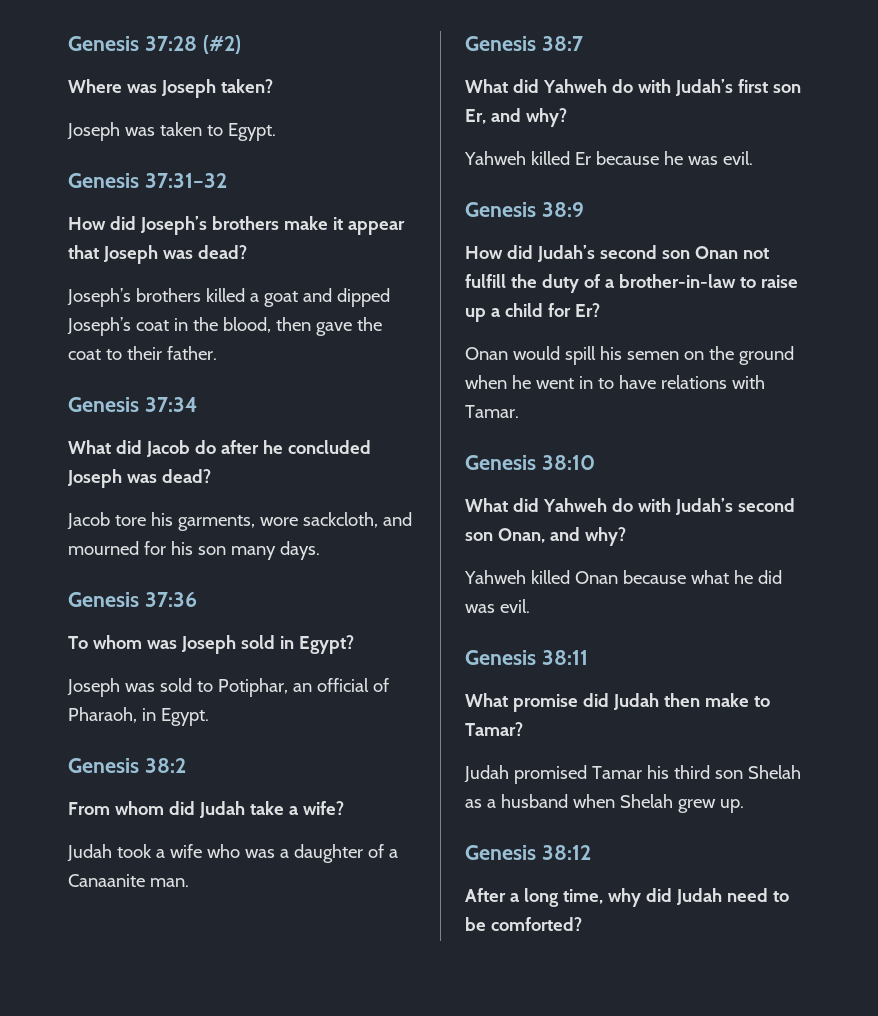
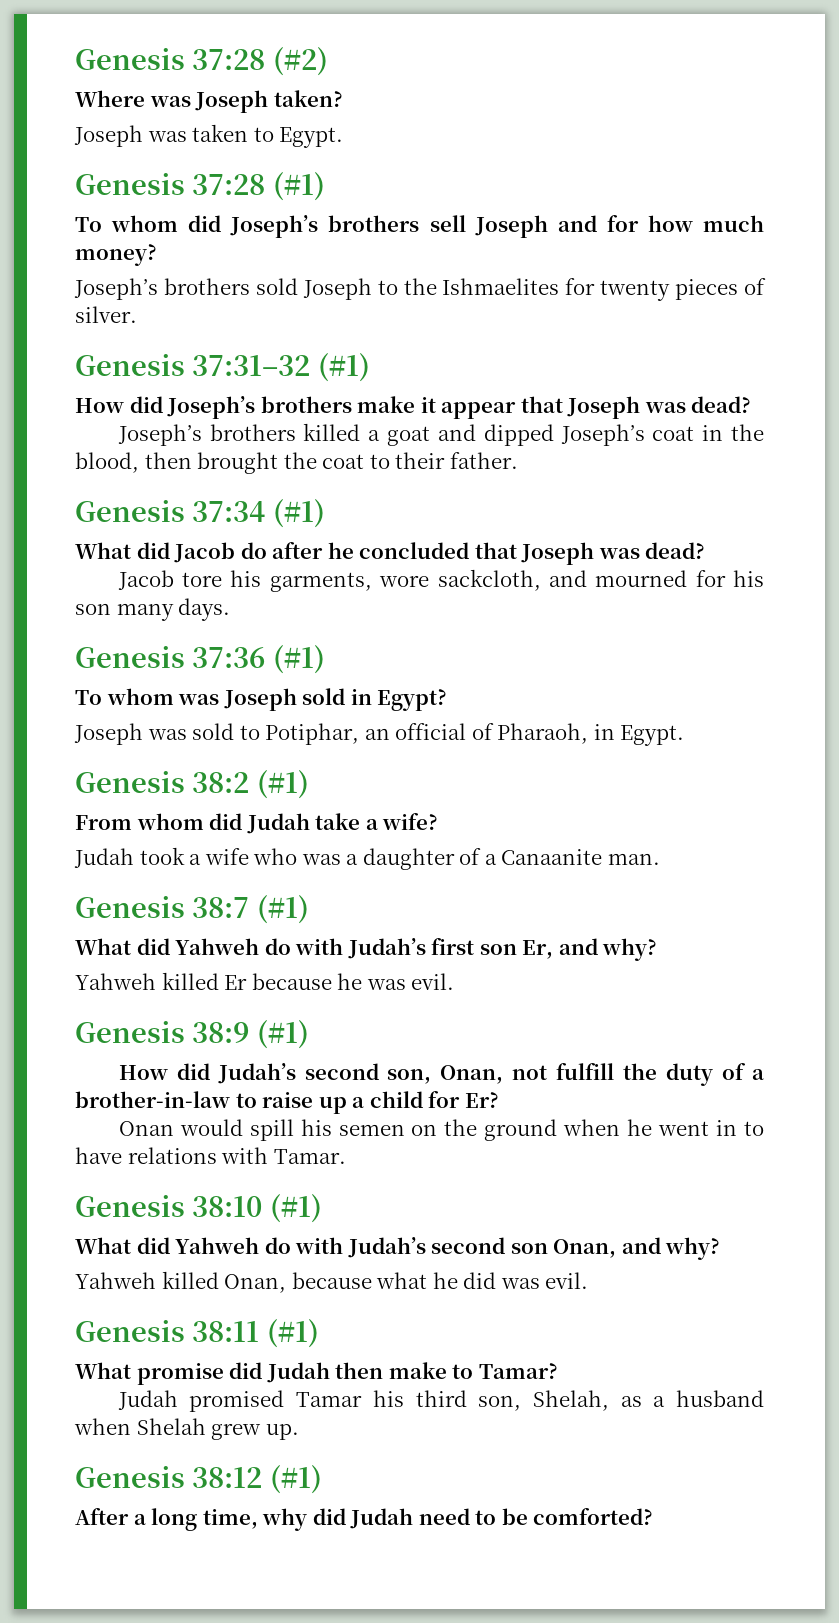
+ Genesis 37:28 (#1)
+ To whom did Joseph’s brothers sell Joseph and for how much money?
+ Joseph’s brothers sold Joseph to the Ishmaelites for twenty pieces of silver.
- Genesis 37:31–32
+ Genesis 37:31–32 (#1)
- Joseph’s brothers killed a goat and dipped Joseph’s coat in the blood, then gave the coat to their father.
+ Joseph’s brothers killed a goat and dipped Joseph’s coat in the blood, then brought the coat to their father.
- Genesis 37:34
+ Genesis 37:34 (#1)
- What did Jacob do after he concluded Joseph was dead?
+ What did Jacob do after he concluded that Joseph was dead?
- Genesis 37:36
+ Genesis 37:36 (#1)
- Genesis 38:2
+ Genesis 38:2 (#1)
- Genesis 38:7
+ Genesis 38:7 (#1)
- Genesis 38:9
+ Genesis 38:9 (#1)
- How did Judah’s second son Onan not fulfill the duty of a brother-in-law to raise up a child for Er?
+ How did Judah’s second son, Onan, not fulfill the duty of a brother-in-law to raise up a child for Er?
- Genesis 38:10
+ Genesis 38:10 (#1)
- Yahweh killed Onan because what he did was evil.
+ Yahweh killed Onan, because what he did was evil.
- Genesis 38:11
+ Genesis 38:11 (#1)
- Judah promised Tamar his third son Shelah as a husband when Shelah grew up.
+ Judah promised Tamar his third son, Shelah, as a husband when Shelah grew up.
- Genesis 38:12
+ Genesis 38:12 (#1)

